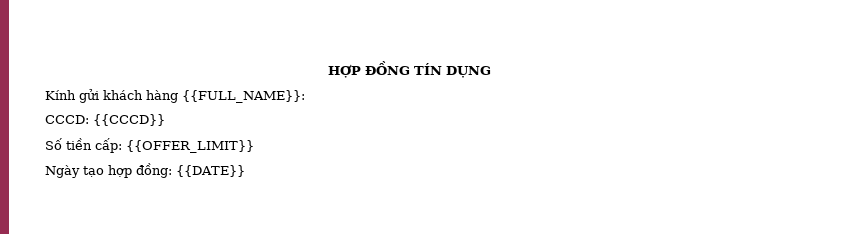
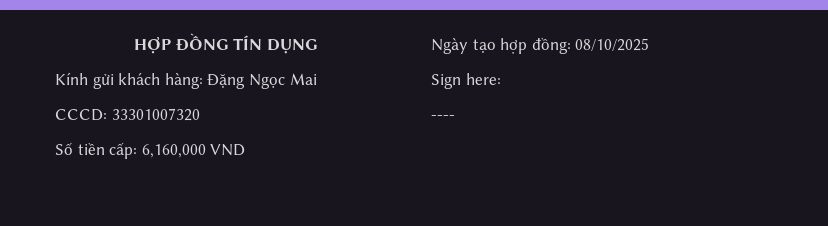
- Kính gửi khách hàng {{FULL_NAME}}:
+ Kính gửi khách hàng: Đặng Ngọc Mai
- CCCD: {{CCCD}}
+ CCCD: 33301007320
- Số tiền cấp: {{OFFER_LIMIT}}
+ Số tiền cấp: 6,160,000 VND
- Ngày tạo hợp đồng: {{DATE}}
+ Ngày tạo hợp đồng: 08/10/2025
+ Sign here:
+ ----

